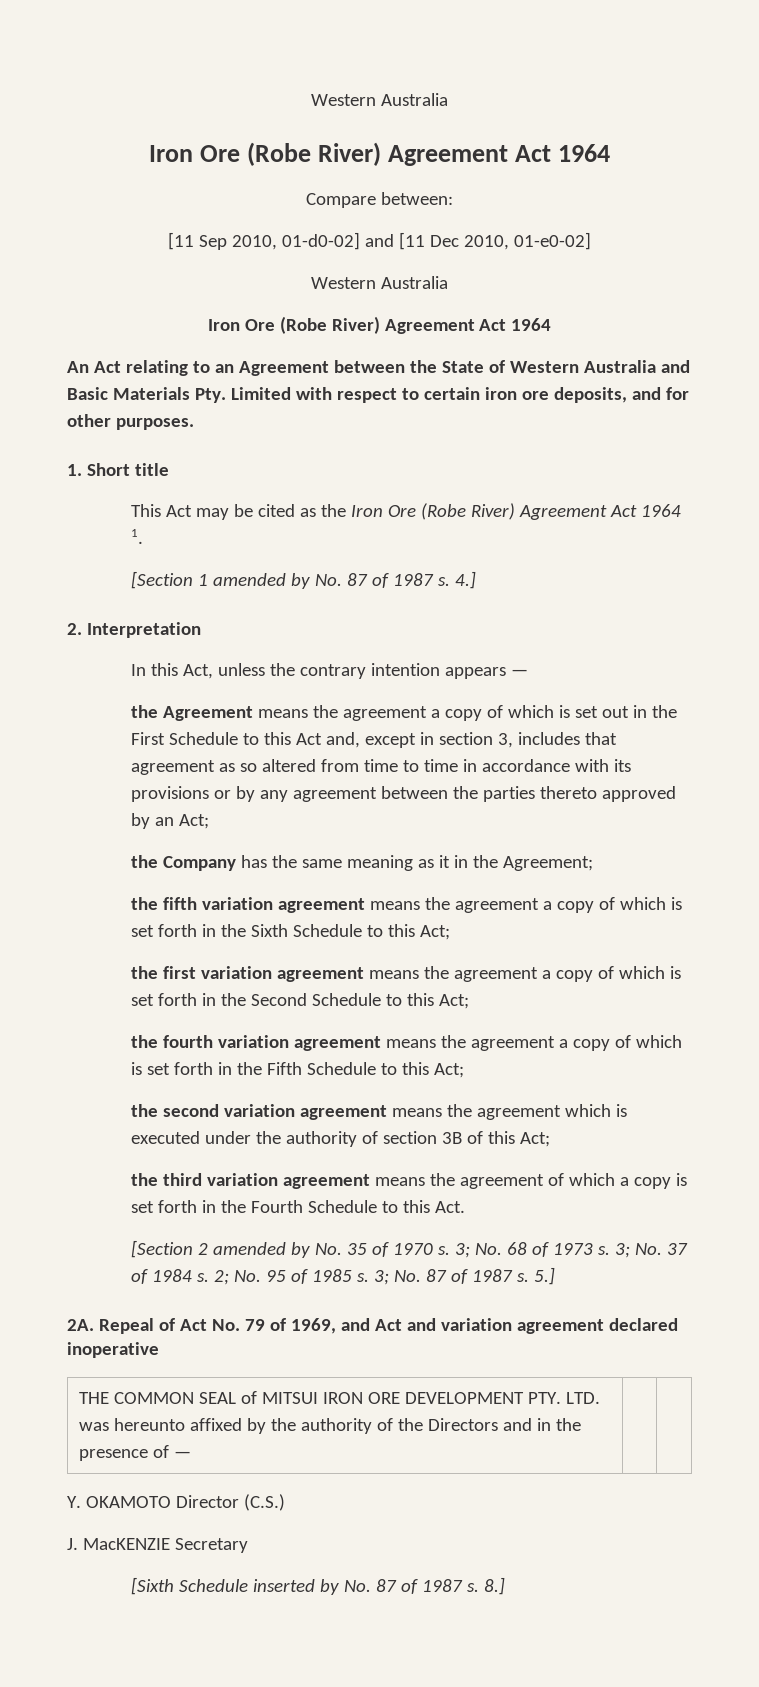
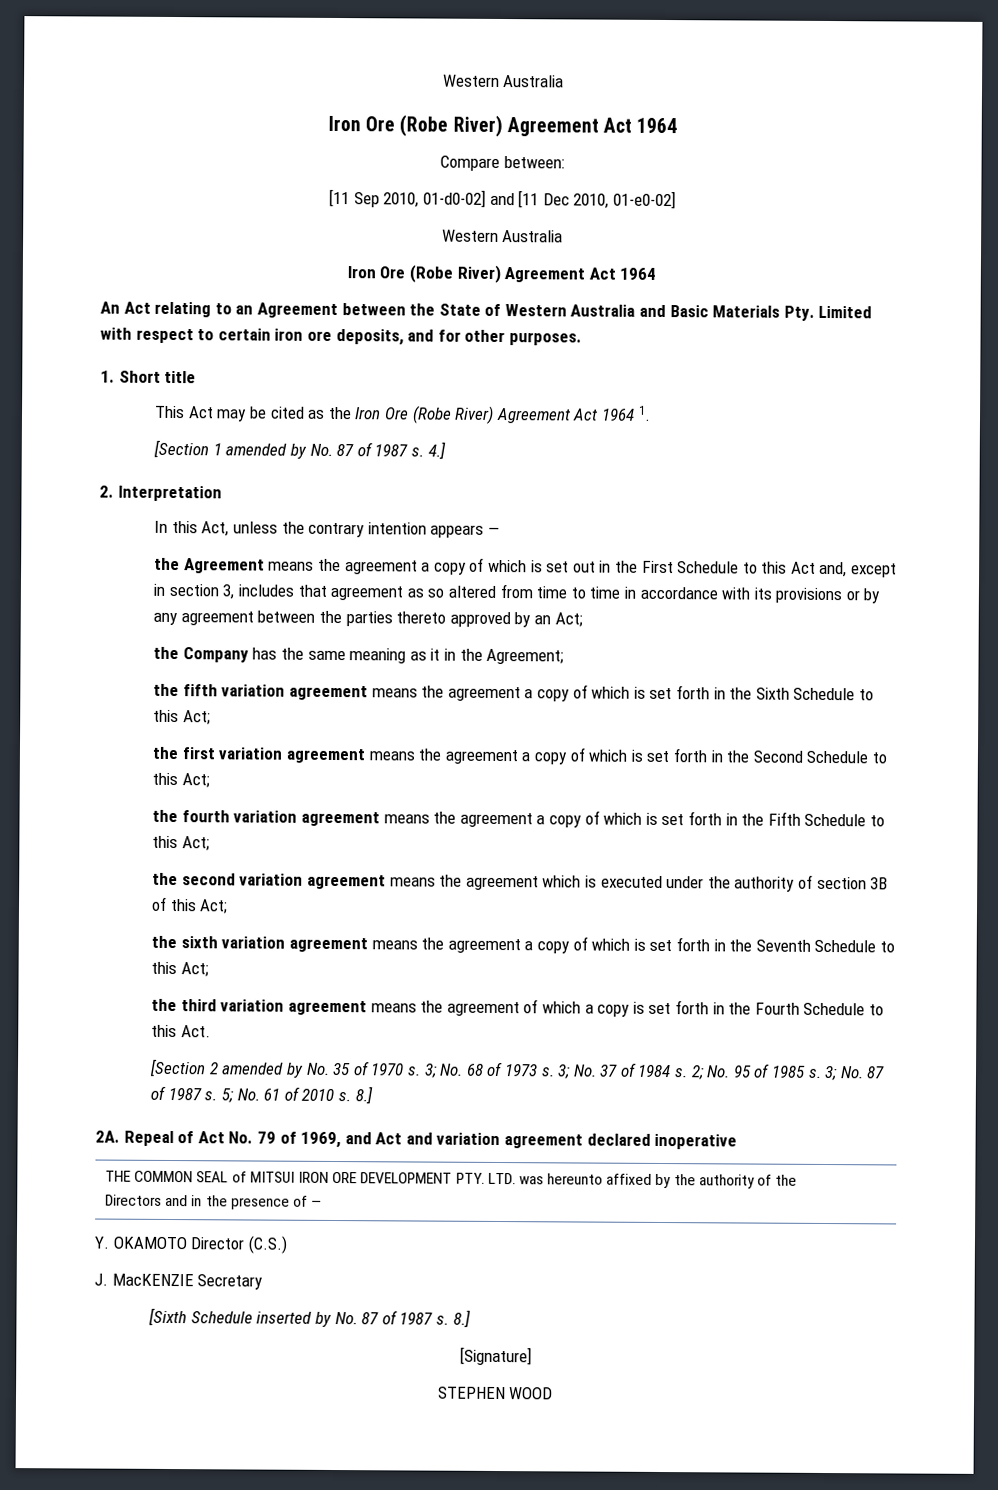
+ the sixth variation agreement means the agreement a copy of which is set forth in the Seventh Schedule to this Act;
- 5.]
+ 5; No. 61 of 2010 s. 8.]
+ [Signature]
+ STEPHEN WOOD

